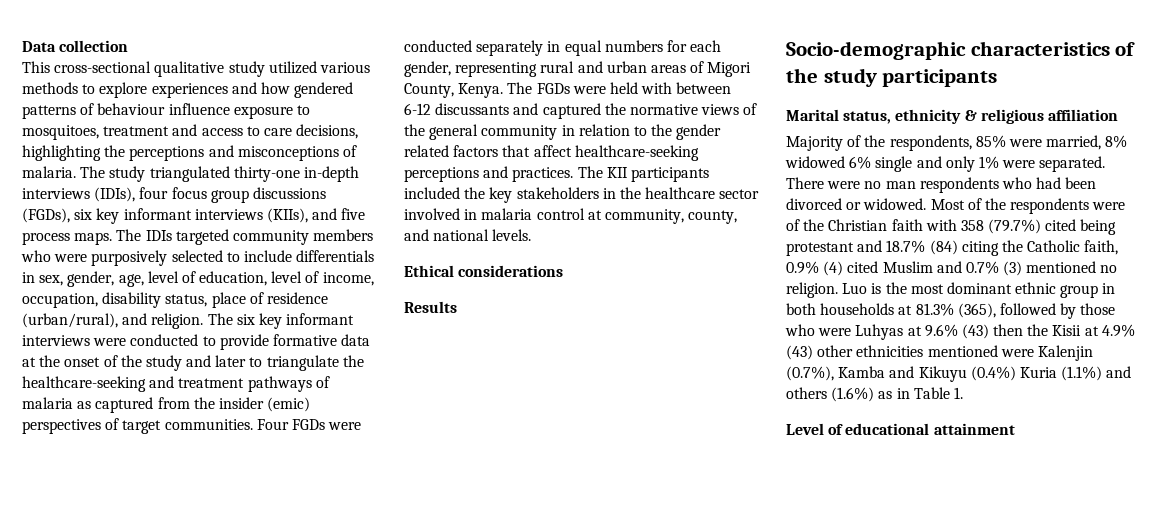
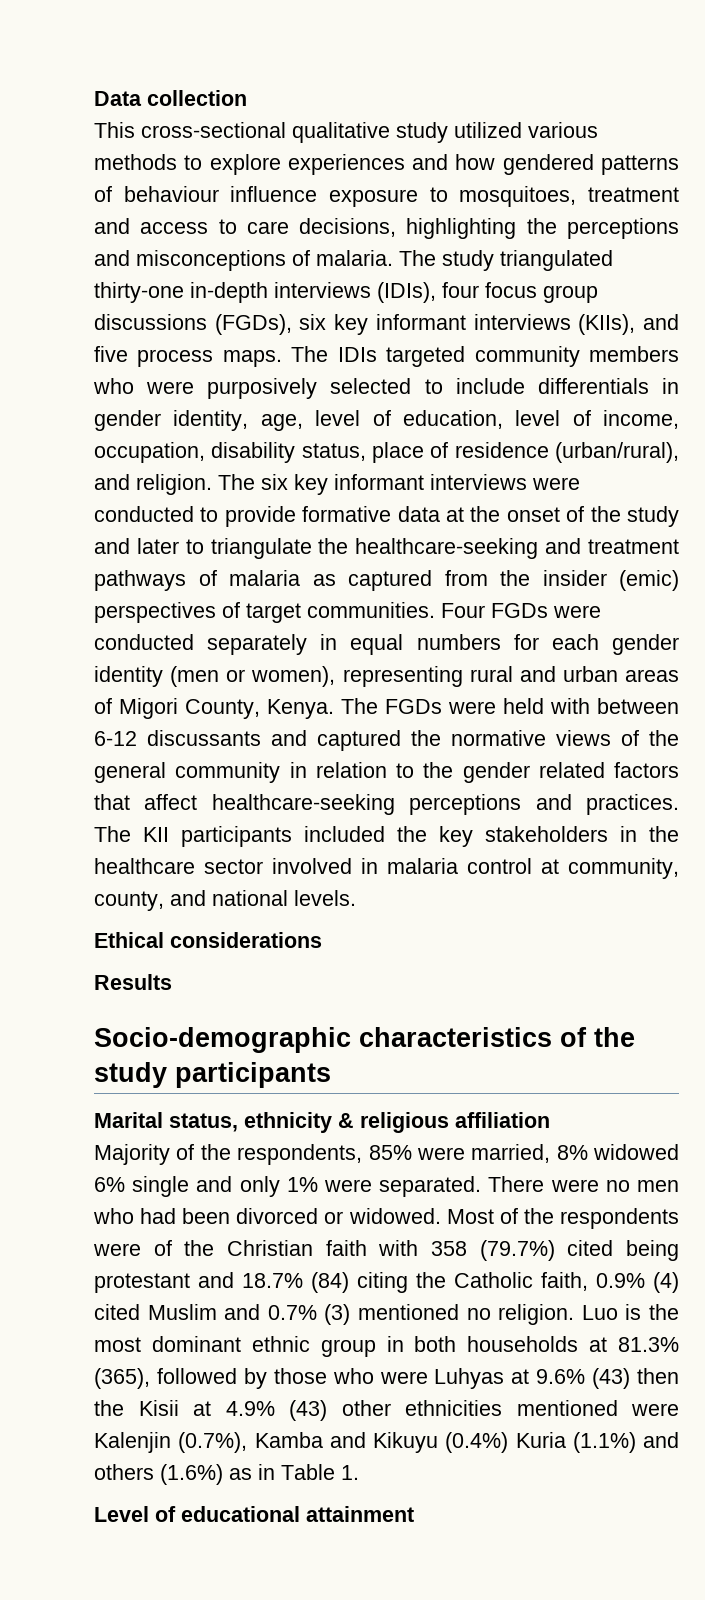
- The IDIs targeted community members who were purposively selected to include differentials in sex, gender, age, level of education, level of income, occupation, disability status, place of residence (urban/rural), and religion.
+ The IDIs targeted community members who were purposively selected to include differentials in gender identity, age, level of education, level of income, occupation, disability status, place of residence (urban/rural), and religion.
- Four FGDs were conducted separately in equal numbers for each gender, representing rural and urban areas of Migori County, Kenya.
+ Four FGDs were conducted separately in equal numbers for each gender identity (men or women), representing rural and urban areas of Migori County, Kenya.
- There were no man respondents who had been divorced or widowed.
+ There were no men who had been divorced or widowed.

